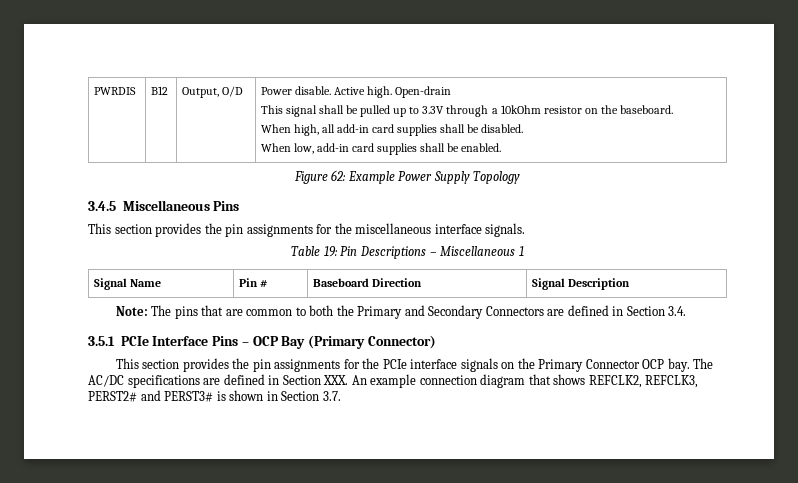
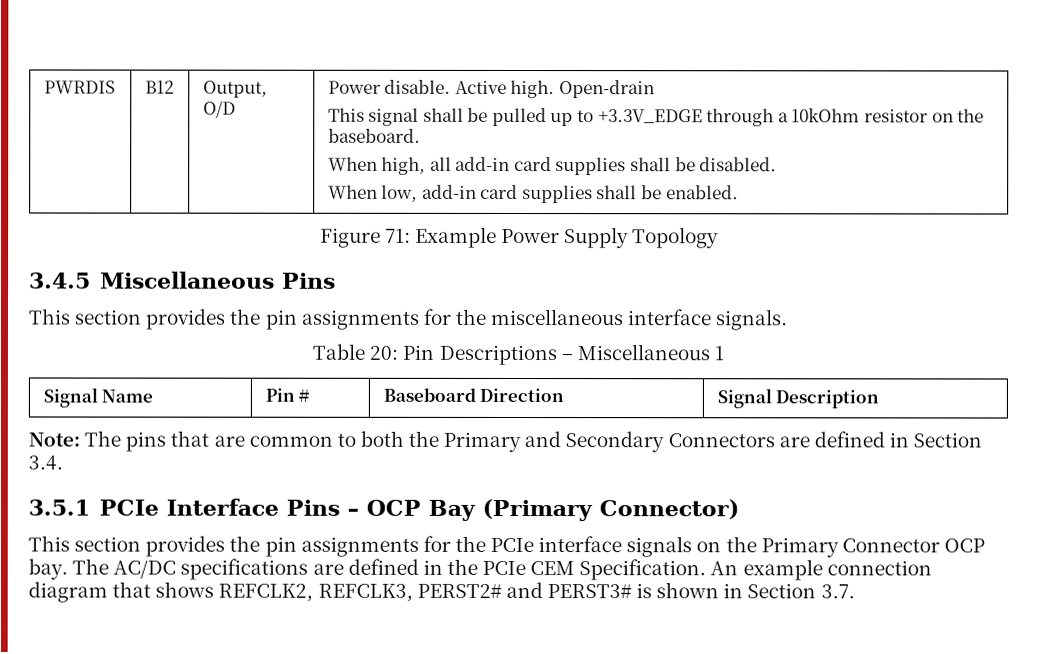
- This signal shall be pulled up to 3.3V through a 10kOhm resistor on the baseboard.
+ This signal shall be pulled up to +3.3V_EDGE through a 10kOhm resistor on the baseboard.
- Figure 62: Example Power Supply Topology
+ Figure 71: Example Power Supply Topology
- Table 19: Pin Descriptions – Miscellaneous 1
+ Table 20: Pin Descriptions – Miscellaneous 1
- The AC/DC specifications are defined in Section XXX. An example connection diagram that shows REFCLK2, REFCLK3, PERST2# and PERST3# is shown in Section 3.7.
+ The AC/DC specifications are defined in the PCIe CEM Specification. An example connection diagram that shows REFCLK2, REFCLK3, PERST2# and PERST3# is shown in Section 3.7.

